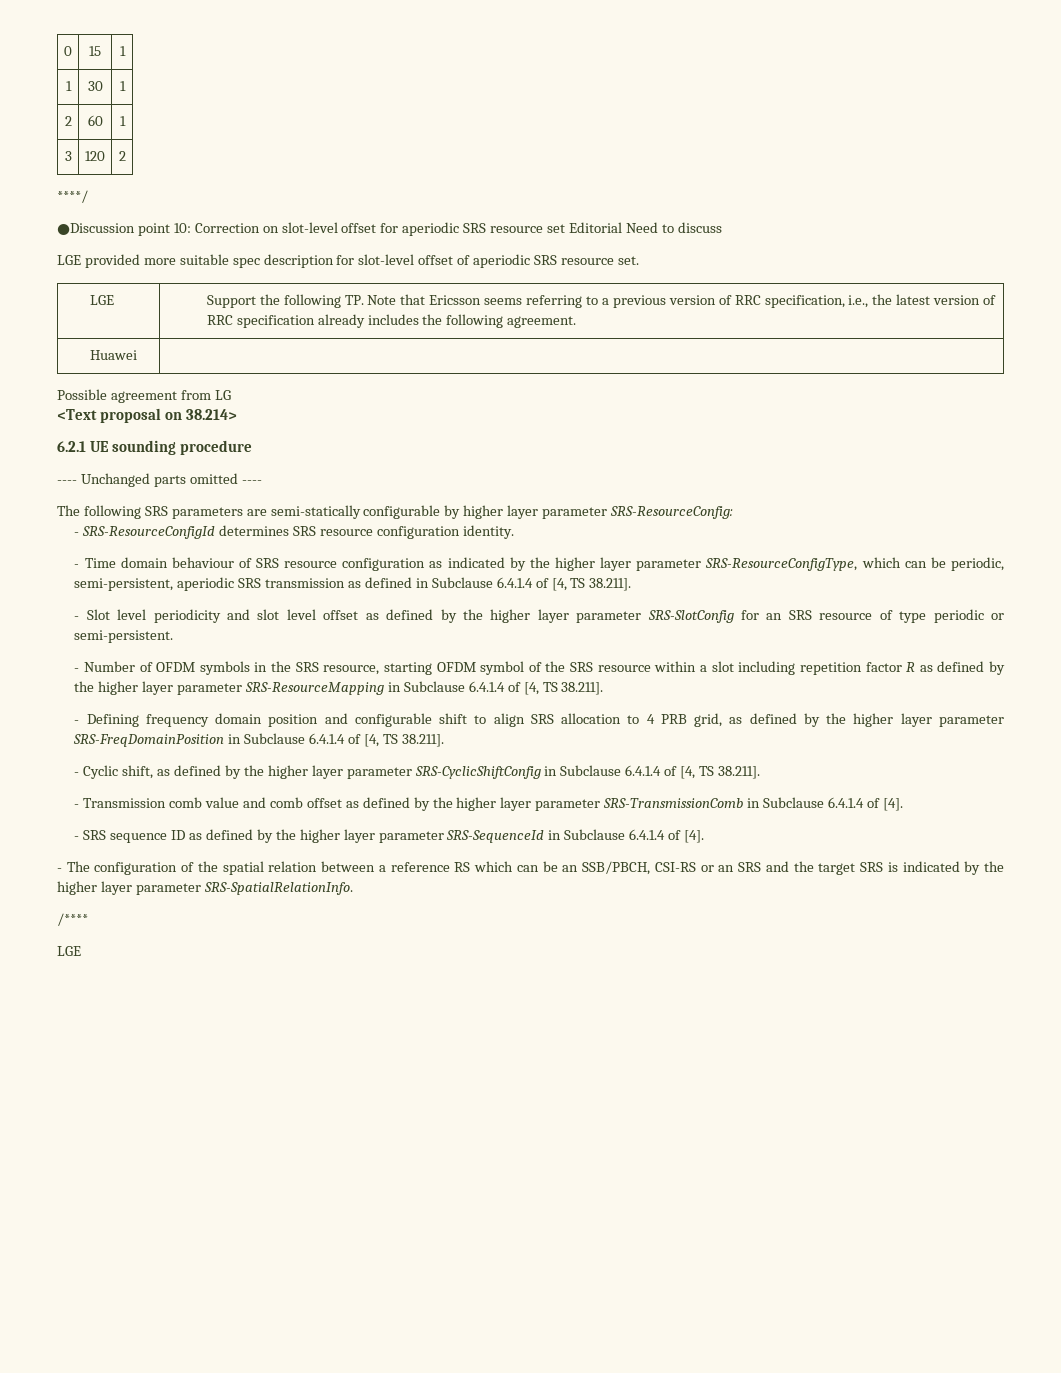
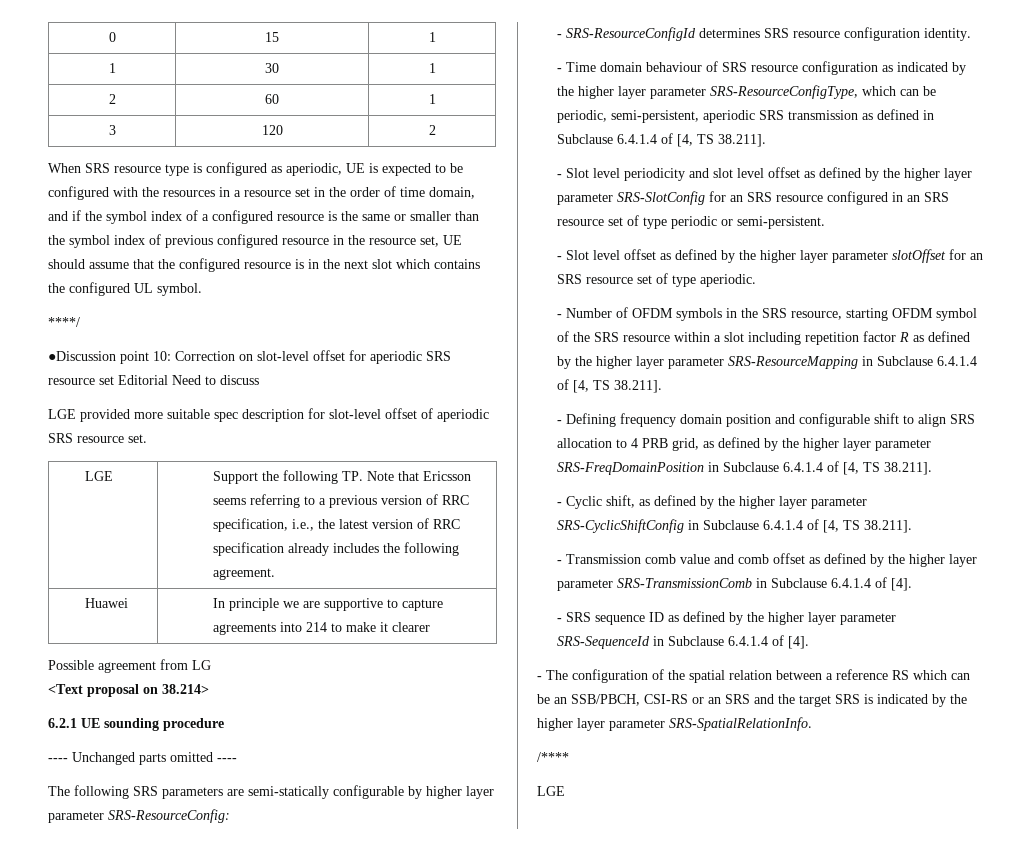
+ When SRS resource type is configured as aperiodic, UE is expected to be configured with the resources in a resource set in the order of time domain, and if the symbol index of a configured resource is the same or smaller than the symbol index of previous configured resource in the resource set, UE should assume that the configured resource is in the next slot which contains the configured UL symbol.
- Huawei |
+ Huawei | In principle we are supportive to capture agreements into 214 to make it clearer
- - Slot level periodicity and slot level offset as defined by the higher layer parameter SRS-SlotConfig for an SRS resource of type periodic or semi-persistent.
+ - Slot level periodicity and slot level offset as defined by the higher layer parameter SRS-SlotConfig for an SRS resource configured in an SRS resource set of type periodic or semi-persistent.
+ - Slot level offset as defined by the higher layer parameter slotOffset for an SRS resource set of type aperiodic.

